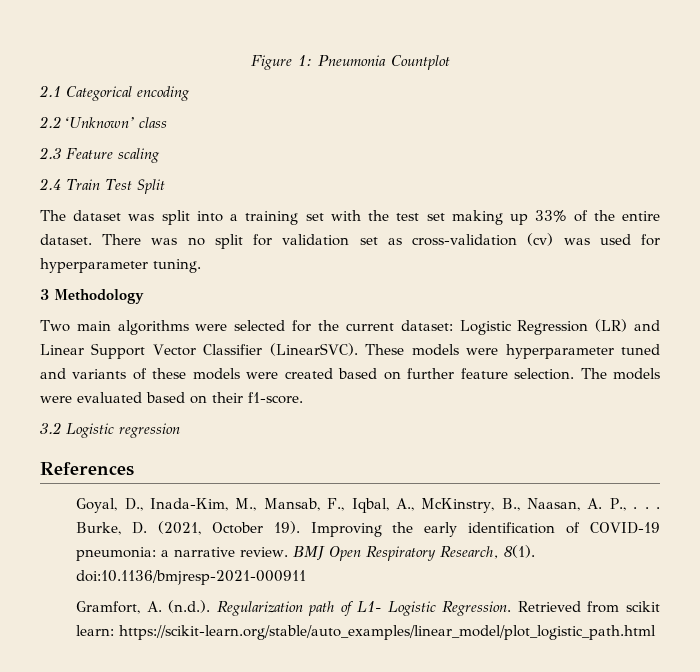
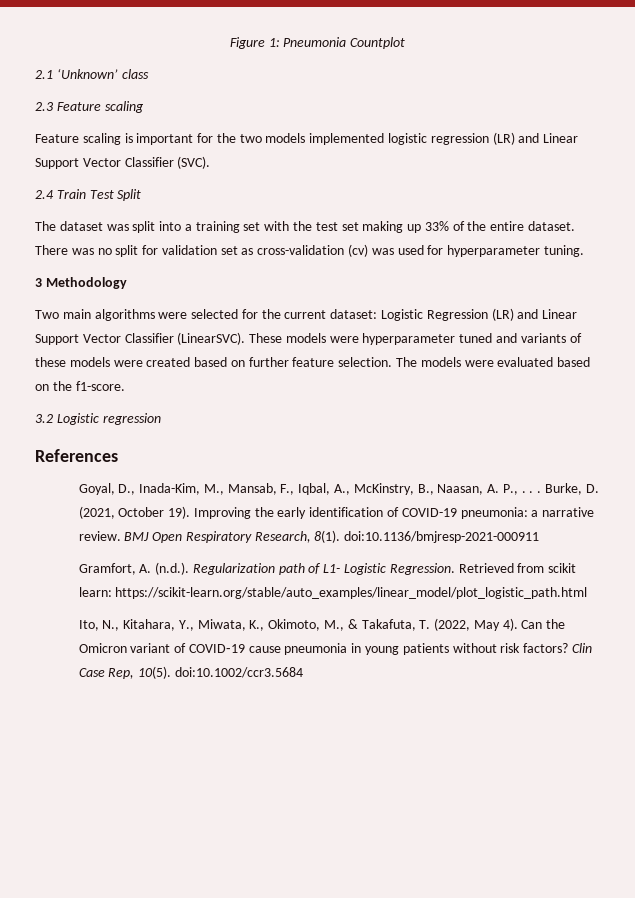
- 2.1 Categorical encoding
- 2.2 ‘Unknown’ class
+ 2.1 ‘Unknown’ class
+ Feature scaling is important for the two models implemented logistic regression (LR) and Linear Support Vector Classifier (SVC).
- The models were evaluated based on their f1-score.
+ The models were evaluated based on the f1-score.
+ Ito, N., Kitahara, Y., Miwata, K., Okimoto, M., & Takafuta, T. (2022, May 4). Can the Omicron variant of COVID‐19 cause pneumonia in young patients without risk factors? Clin Case Rep, 10(5). doi:10.1002/ccr3.5684

